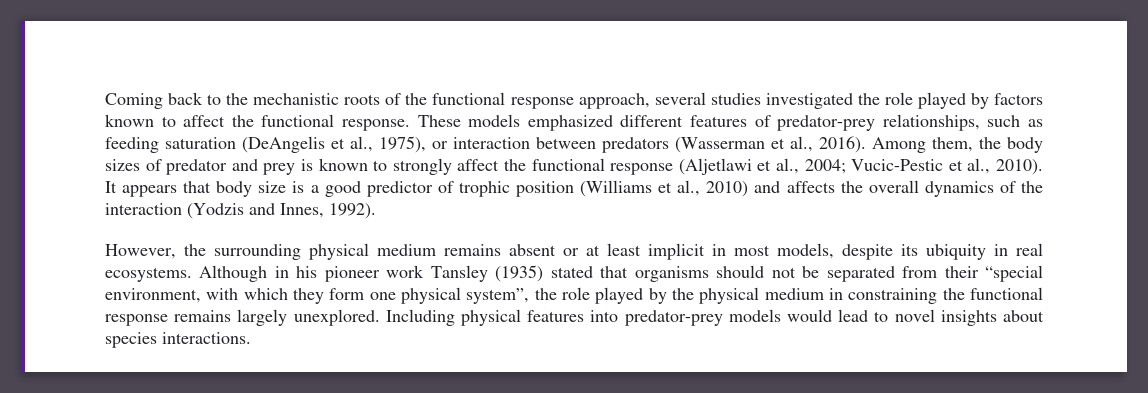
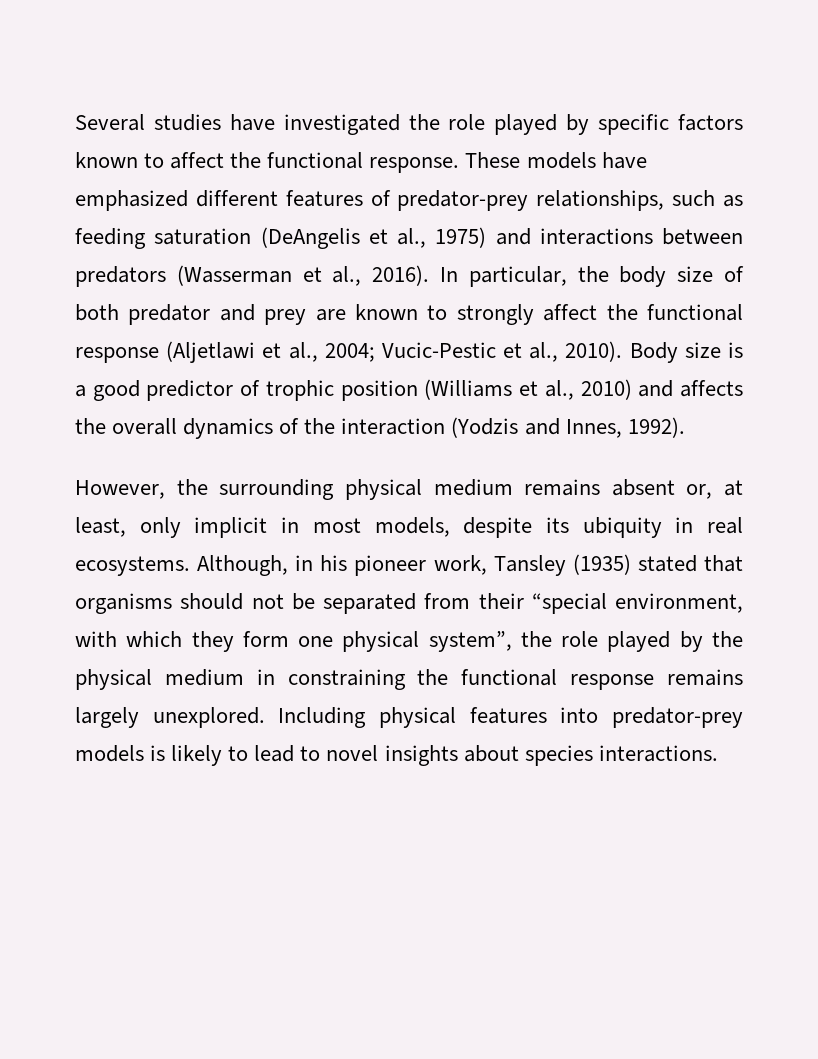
- Coming back to the mechanistic roots of the functional response approach, several studies investigated the role played by factors known to affect the functional response.
+ Several studies have investigated the role played by specific factors known to affect the functional response.
- These models emphasized different features of predator-prey relationships, such as feeding saturation (DeAngelis et al., 1975), or interaction between predators (Wasserman et al., 2016).
+ These models have emphasized different features of predator-prey relationships, such as feeding saturation (DeAngelis et al., 1975) and interactions between predators (Wasserman et al., 2016).
- Among them, the body sizes of predator and prey is known to strongly affect the functional response (Aljetlawi et al., 2004; Vucic-Pestic et al., 2010).
+ In particular, the body size of both predator and prey are known to strongly affect the functional response (Aljetlawi et al., 2004; Vucic-Pestic et al., 2010).
- It appears that body size is a good predictor of trophic position (Williams et al., 2010) and affects the overall dynamics of the interaction (Yodzis and Innes, 1992).
+ Body size is a good predictor of trophic position (Williams et al., 2010) and affects the overall dynamics of the interaction (Yodzis and Innes, 1992).
- However, the surrounding physical medium remains absent or at least implicit in most models, despite its ubiquity in real ecosystems.
+ However, the surrounding physical medium remains absent or, at least, only implicit in most models, despite its ubiquity in real ecosystems.
- Although in his pioneer work Tansley (1935) stated that organisms should not be separated from their “special environment, with which they form one physical system”, the role played by the physical medium in constraining the functional response remains largely unexplored.
+ Although, in his pioneer work, Tansley (1935) stated that organisms should not be separated from their “special environment, with which they form one physical system”, the role played by the physical medium in constraining the functional response remains largely unexplored.
- Including physical features into predator-prey models would lead to novel insights about species interactions.
+ Including physical features into predator-prey models is likely to lead to novel insights about species interactions.

